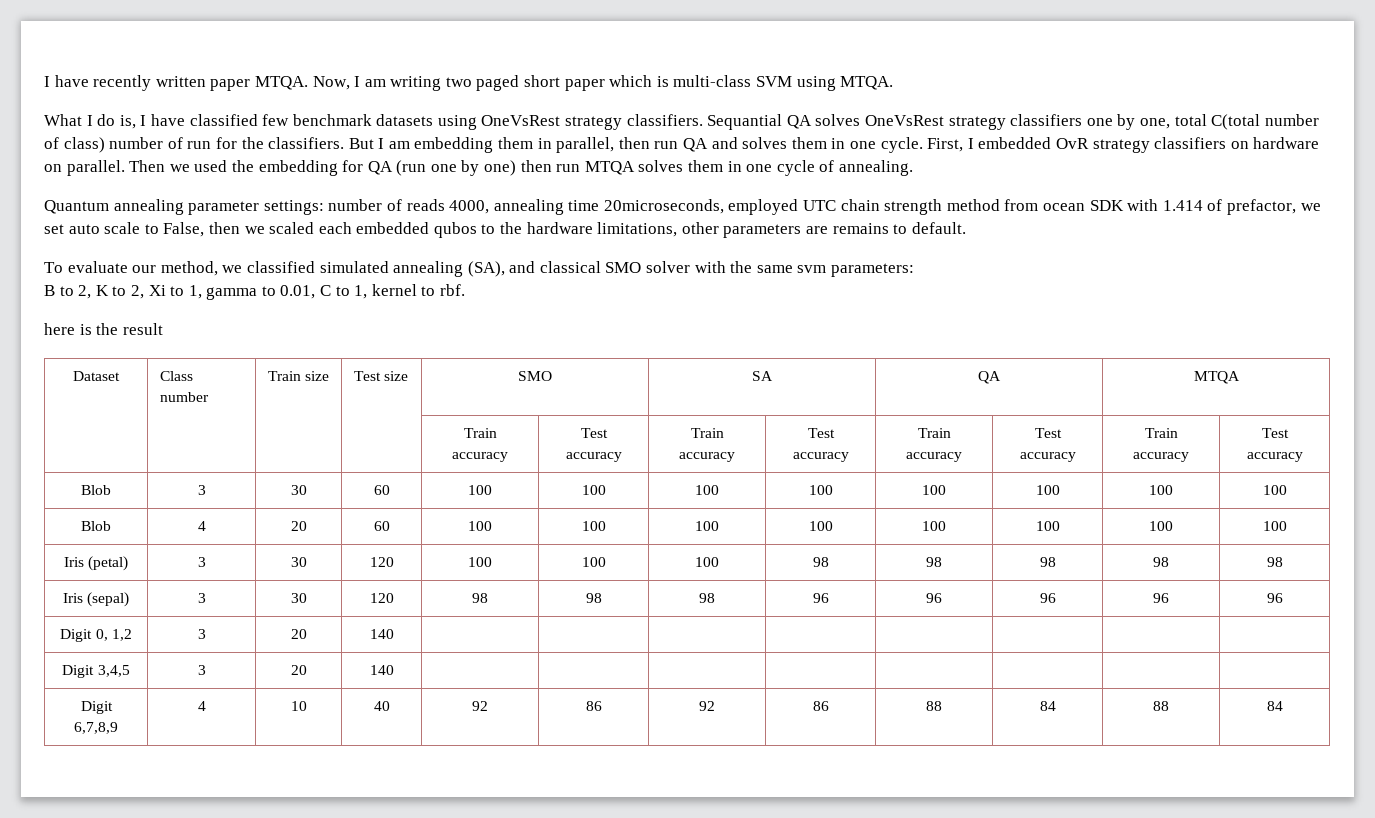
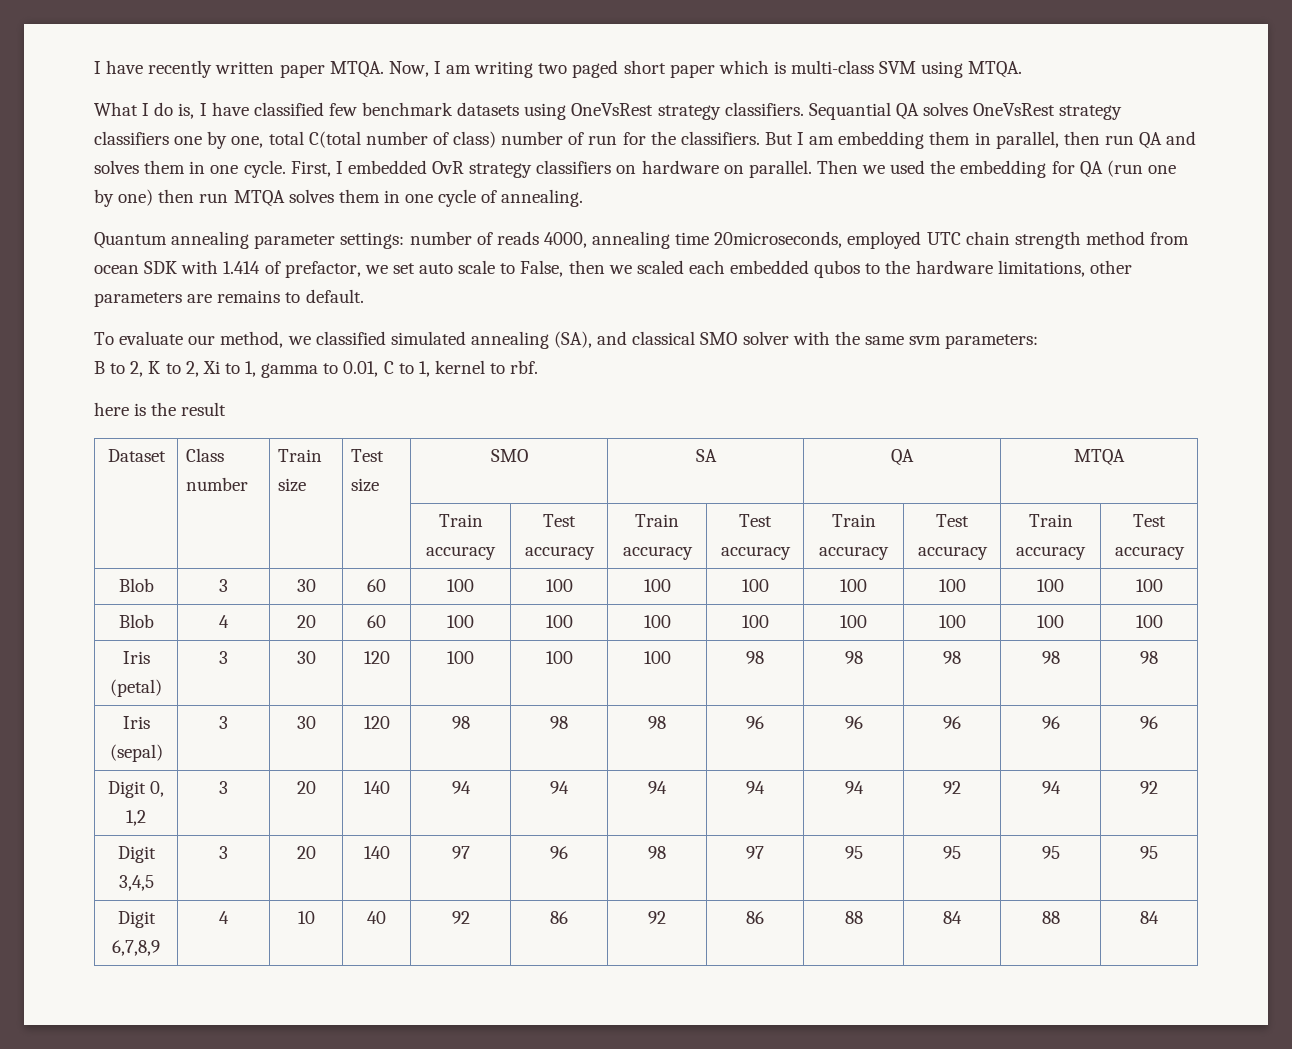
- Digit 0, 1,2 | 3 | 20 | 140 | | | | | | | |
+ Digit 0, 1,2 | 3 | 20 | 140 | 94 | 94 | 94 | 94 | 94 | 92 | 94 | 92
- Digit 3,4,5 | 3 | 20 | 140 | | | | | | | |
+ Digit 3,4,5 | 3 | 20 | 140 | 97 | 96 | 98 | 97 | 95 | 95 | 95 | 95

